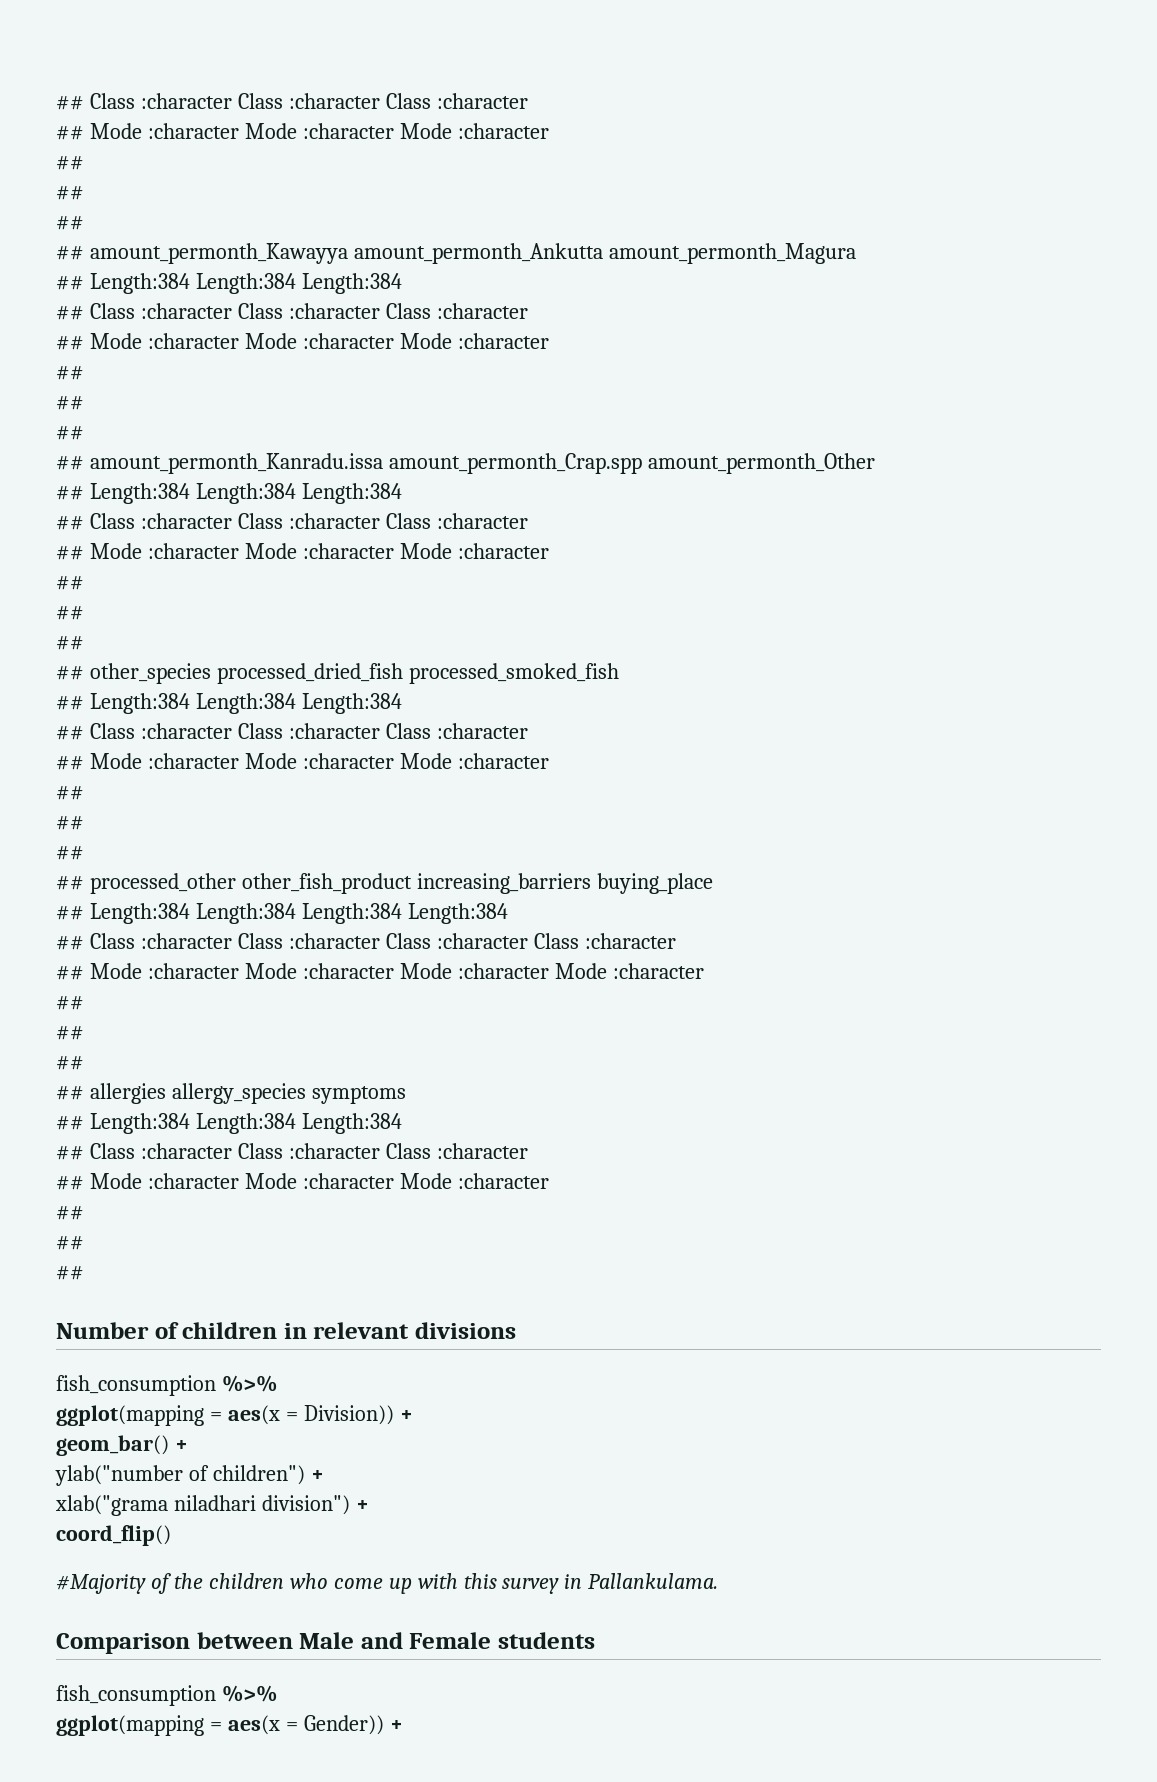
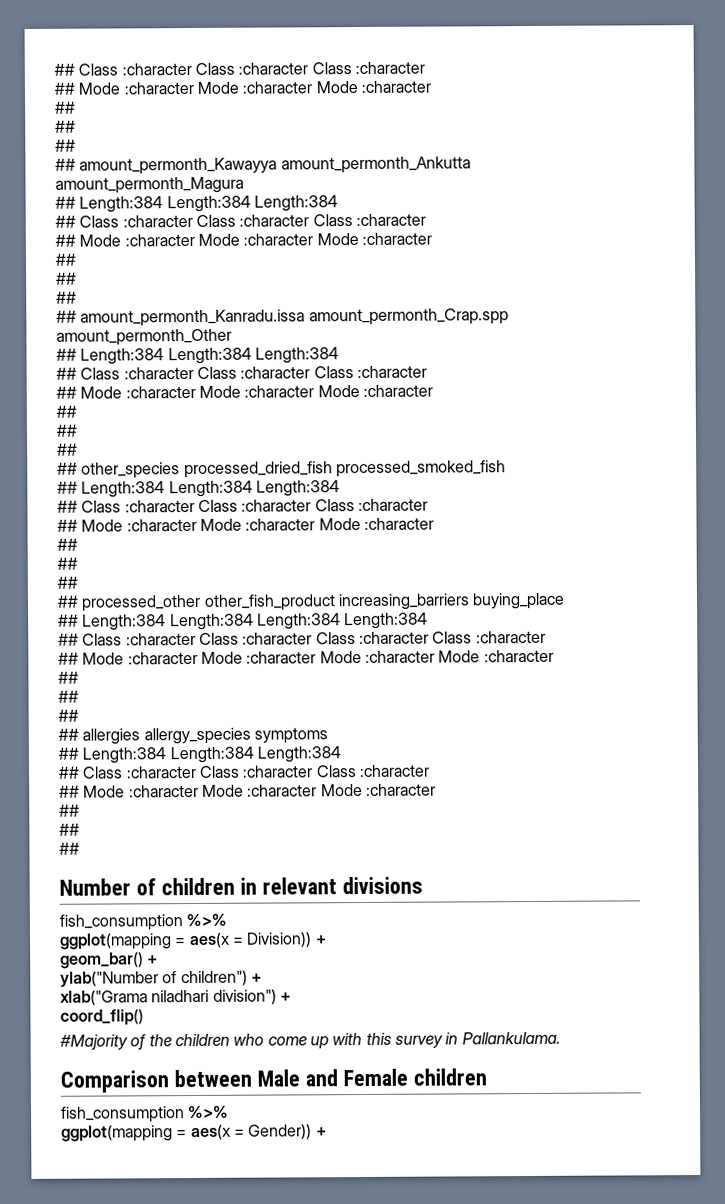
- ylab("number of children") +
+ ylab("Number of children") +
- xlab("grama niladhari division") +
+ xlab("Grama niladhari division") +
- Comparison between Male and Female students
+ Comparison between Male and Female children

